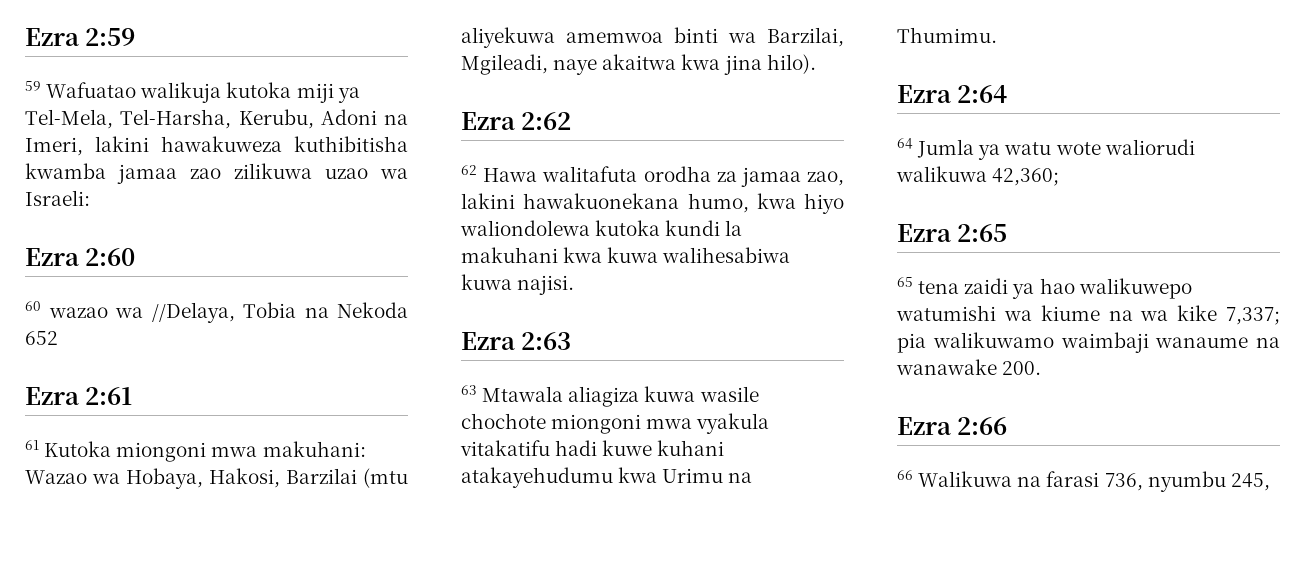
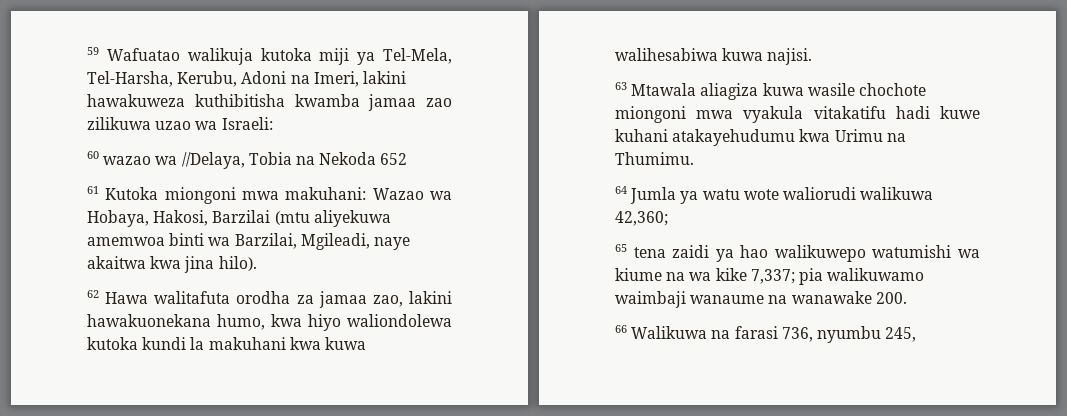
- Ezra 2:59
- Ezra 2:60
- Ezra 2:61
- Ezra 2:62
- Ezra 2:63
- Ezra 2:64
- Ezra 2:65
- Ezra 2:66

